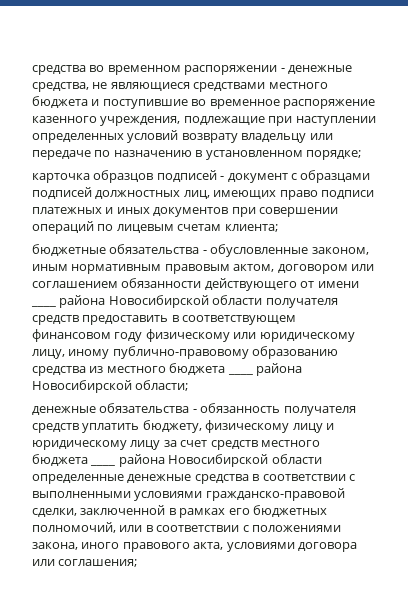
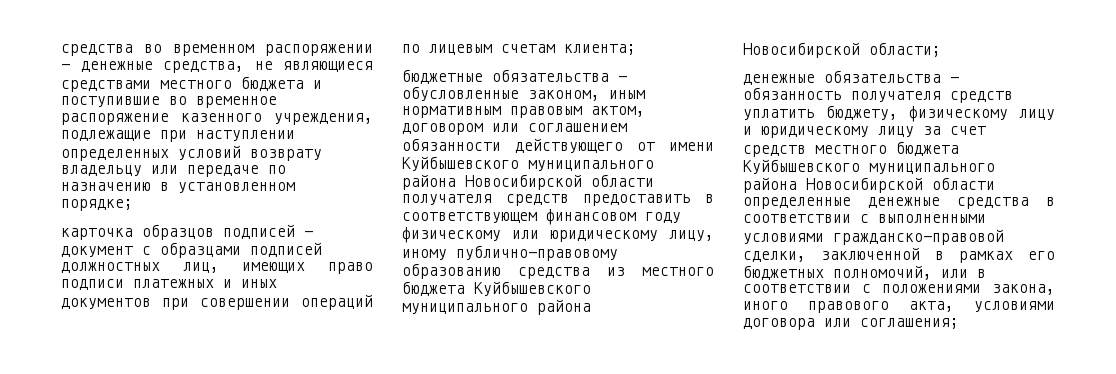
- бюджетные обязательства - обусловленные законом, иным нормативным правовым актом, договором или соглашением обязанности действующего от имени ____ района Новосибирской области получателя средств предоставить в соответствующем финансовом году физическому или юридическому лицу, иному публично-правовому образованию средства из местного бюджета ____ района Новосибирской области;
+ бюджетные обязательства - обусловленные законом, иным нормативным правовым актом, договором или соглашением обязанности действующего от имени Куйбышевского муниципального района Новосибирской области получателя средств предоставить в соответствующем финансовом году физическому или юридическому лицу, иному публично-правовому образованию средства из местного бюджета Куйбышевского муниципального района Новосибирской области;
- денежные обязательства - обязанность получателя средств уплатить бюджету, физическому лицу и юридическому лицу за счет средств местного бюджета ____ района Новосибирской области определенные денежные средства в соответствии с выполненными условиями гражданско-правовой сделки, заключенной в рамках его бюджетных полномочий, или в соответствии с положениями закона, иного правового акта, условиями договора или соглашения;
+ денежные обязательства - обязанность получателя средств уплатить бюджету, физическому лицу и юридическому лицу за счет средств местного бюджета Куйбышевского муниципального района Новосибирской области определенные денежные средства в соответствии с выполненными условиями гражданско-правовой сделки, заключенной в рамках его бюджетных полномочий, или в соответствии с положениями закона, иного правового акта, условиями договора или соглашения;

